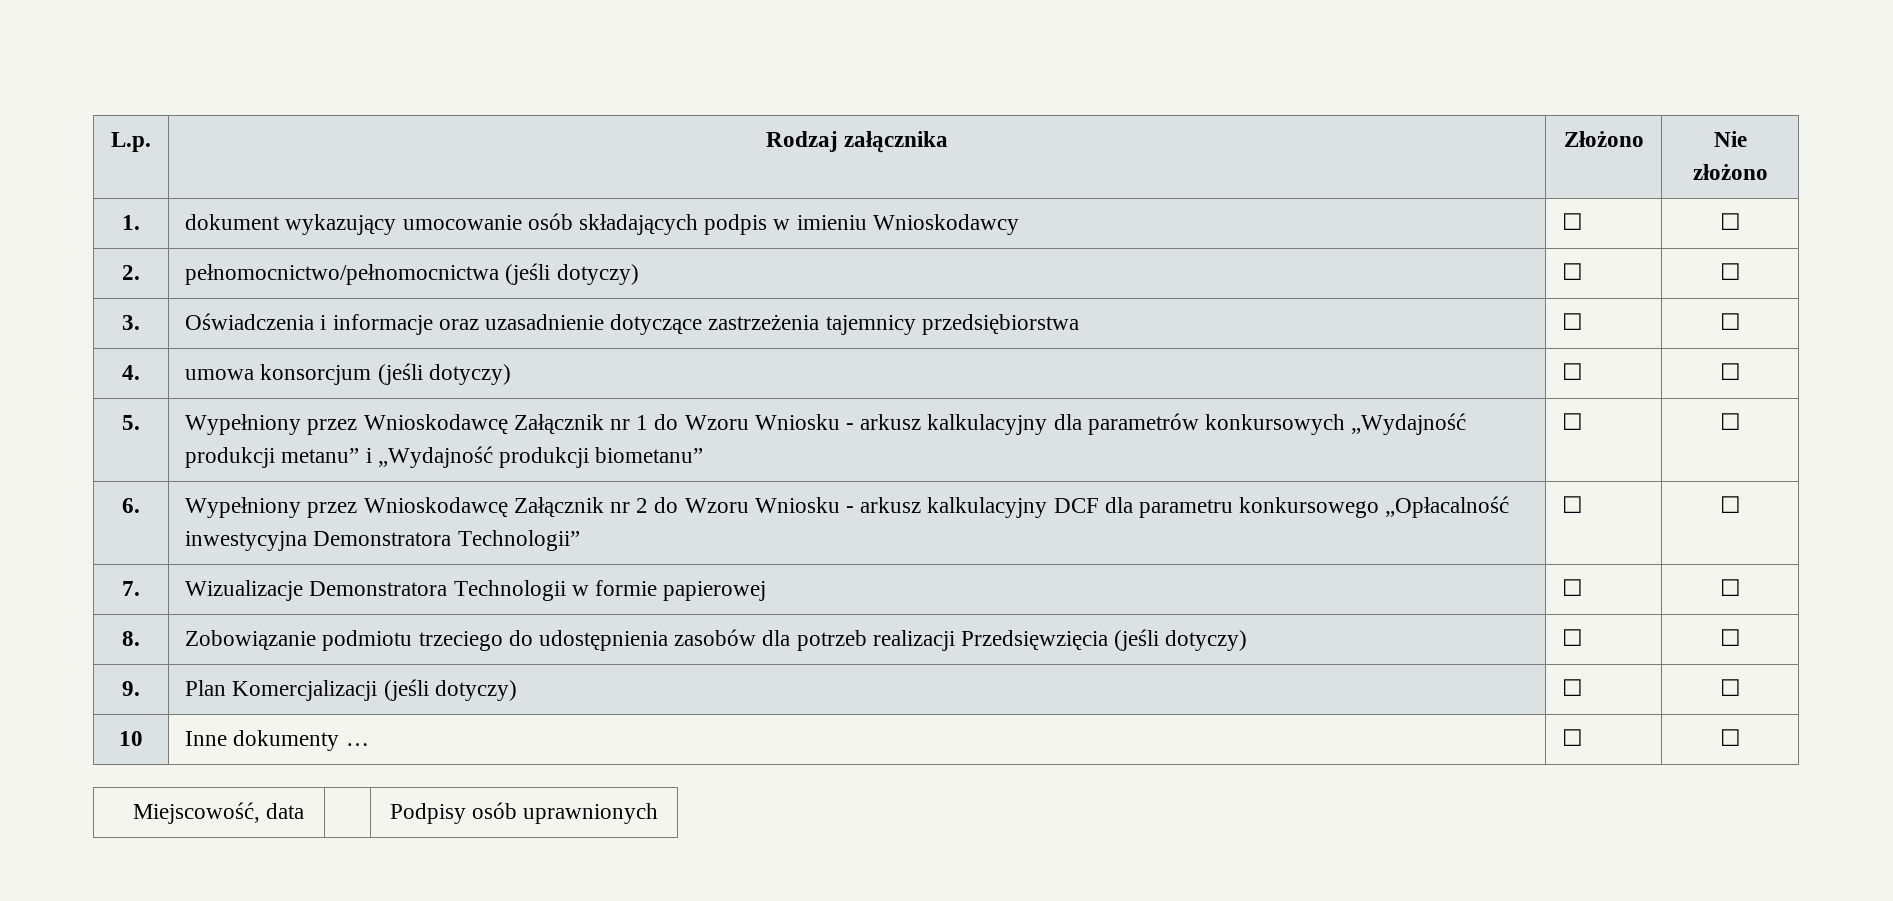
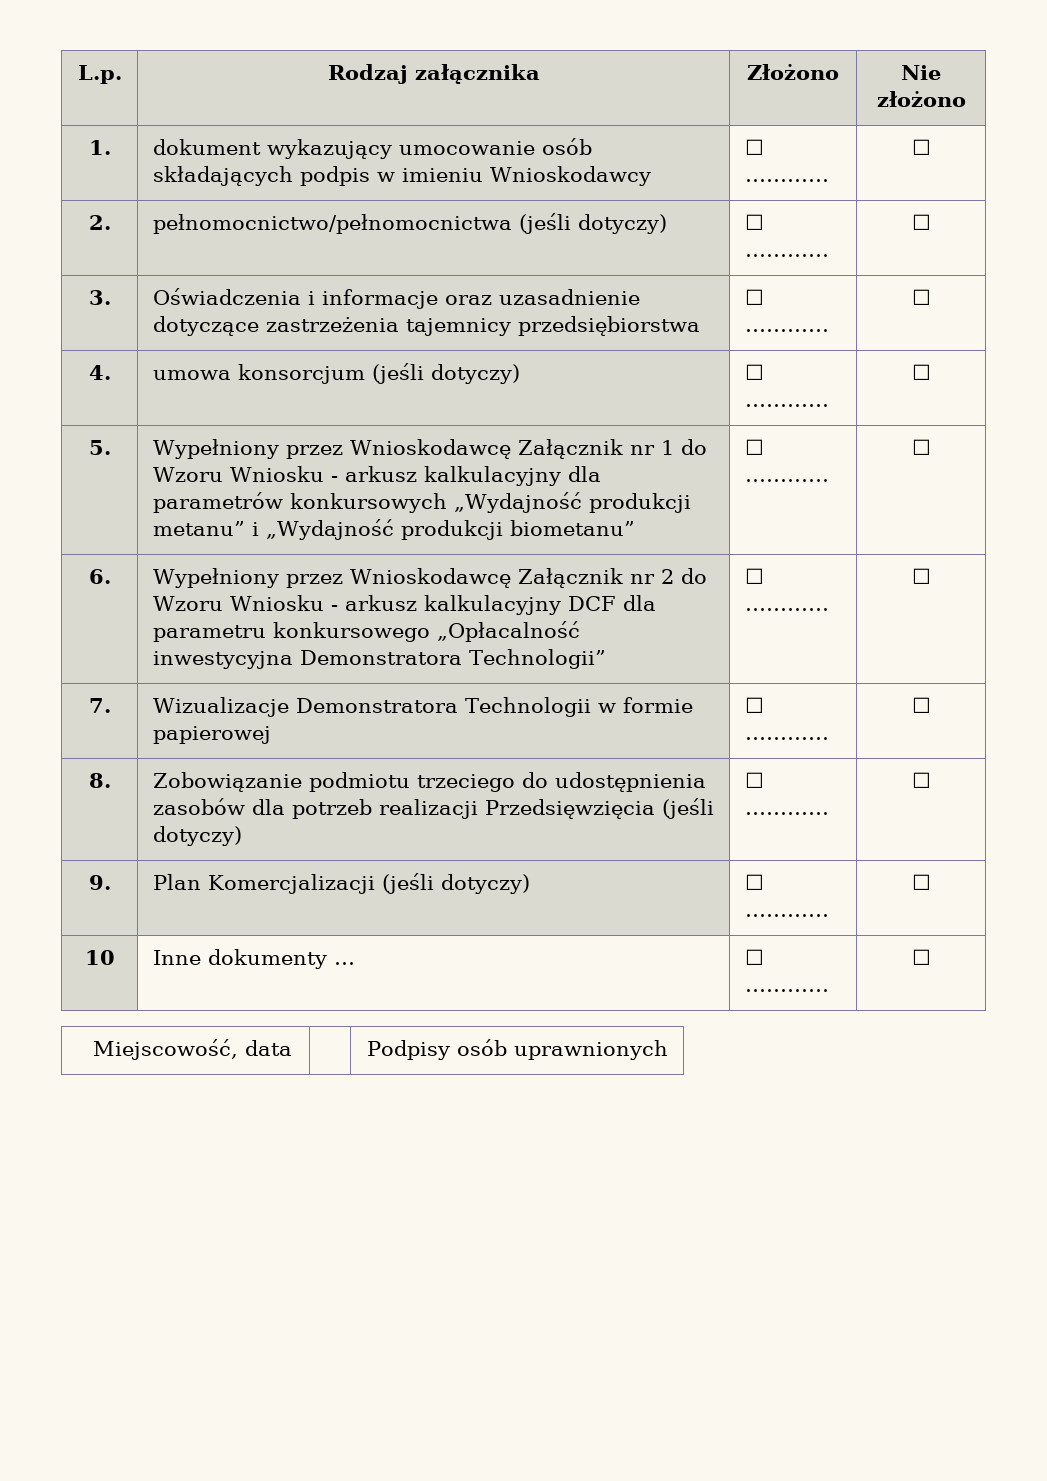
- 1. | dokument wykazujący umocowanie osób składających podpis w imieniu Wnioskodawcy | ☐ | ☐
+ 1. | dokument wykazujący umocowanie osób składających podpis w imieniu Wnioskodawcy | ☐ ………… | ☐
- 2. | pełnomocnictwo/pełnomocnictwa (jeśli dotyczy) | ☐ | ☐
+ 2. | pełnomocnictwo/pełnomocnictwa (jeśli dotyczy) | ☐ ………… | ☐
- 3. | Oświadczenia i informacje oraz uzasadnienie dotyczące zastrzeżenia tajemnicy przedsiębiorstwa | ☐ | ☐
+ 3. | Oświadczenia i informacje oraz uzasadnienie dotyczące zastrzeżenia tajemnicy przedsiębiorstwa | ☐ ………… | ☐
- 4. | umowa konsorcjum (jeśli dotyczy) | ☐ | ☐
+ 4. | umowa konsorcjum (jeśli dotyczy) | ☐ ………… | ☐
- 5. | Wypełniony przez Wnioskodawcę Załącznik nr 1 do Wzoru Wniosku - arkusz kalkulacyjny dla parametrów konkursowych „Wydajność produkcji metanu” i „Wydajność produkcji biometanu” | ☐ | ☐
+ 5. | Wypełniony przez Wnioskodawcę Załącznik nr 1 do Wzoru Wniosku - arkusz kalkulacyjny dla parametrów konkursowych „Wydajność produkcji metanu” i „Wydajność produkcji biometanu” | ☐ ………… | ☐
- 6. | Wypełniony przez Wnioskodawcę Załącznik nr 2 do Wzoru Wniosku - arkusz kalkulacyjny DCF dla parametru konkursowego „Opłacalność inwestycyjna Demonstratora Technologii” | ☐ | ☐
+ 6. | Wypełniony przez Wnioskodawcę Załącznik nr 2 do Wzoru Wniosku - arkusz kalkulacyjny DCF dla parametru konkursowego „Opłacalność inwestycyjna Demonstratora Technologii” | ☐ ………… | ☐
- 7. | Wizualizacje Demonstratora Technologii w formie papierowej | ☐ | ☐
+ 7. | Wizualizacje Demonstratora Technologii w formie papierowej | ☐ ………… | ☐
- 8. | Zobowiązanie podmiotu trzeciego do udostępnienia zasobów dla potrzeb realizacji Przedsięwzięcia (jeśli dotyczy) | ☐ | ☐
+ 8. | Zobowiązanie podmiotu trzeciego do udostępnienia zasobów dla potrzeb realizacji Przedsięwzięcia (jeśli dotyczy) | ☐ ………… | ☐
- 9. | Plan Komercjalizacji (jeśli dotyczy) | ☐ | ☐
+ 9. | Plan Komercjalizacji (jeśli dotyczy) | ☐ ………… | ☐
- 10 | Inne dokumenty … | ☐ | ☐
+ 10 | Inne dokumenty … | ☐ ………… | ☐

